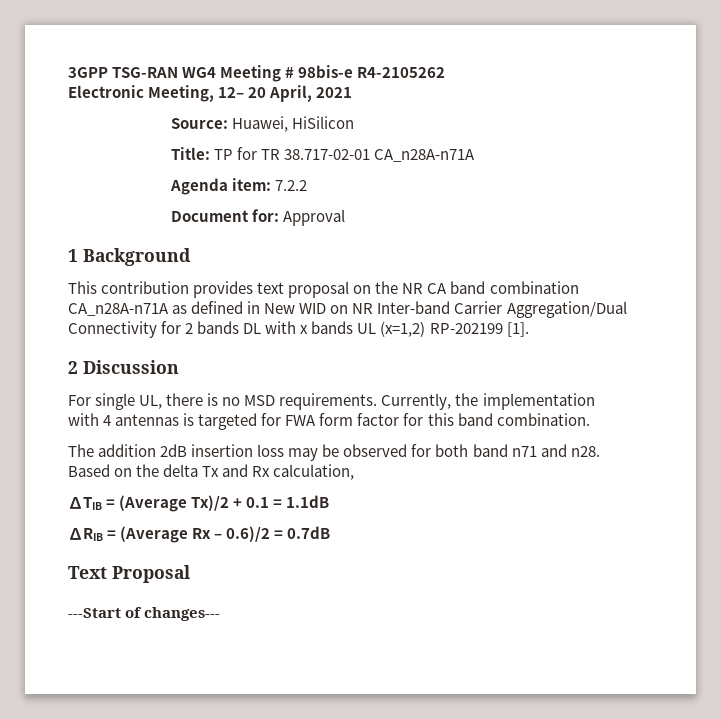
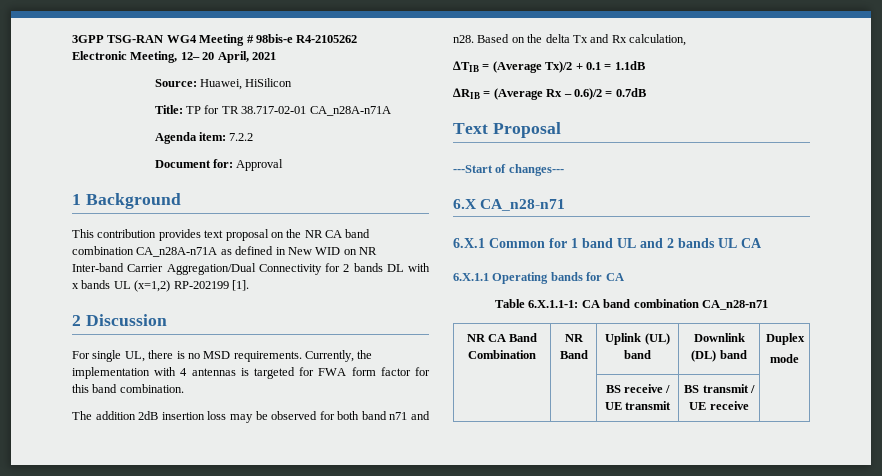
+ 6.X CA_n28-n71
+ 6.X.1 Common for 1 band UL and 2 bands UL CA
+ 6.X.1.1 Operating bands for CA
+ Table 6.X.1.1-1: CA band combination CA_n28-n71
+ NR CA Band Combination | NR Band | Uplink (UL) band | Downlink (DL) band | Duplex
+ mode
+ | | BS receive / UE transmit | BS transmit / UE receive |

